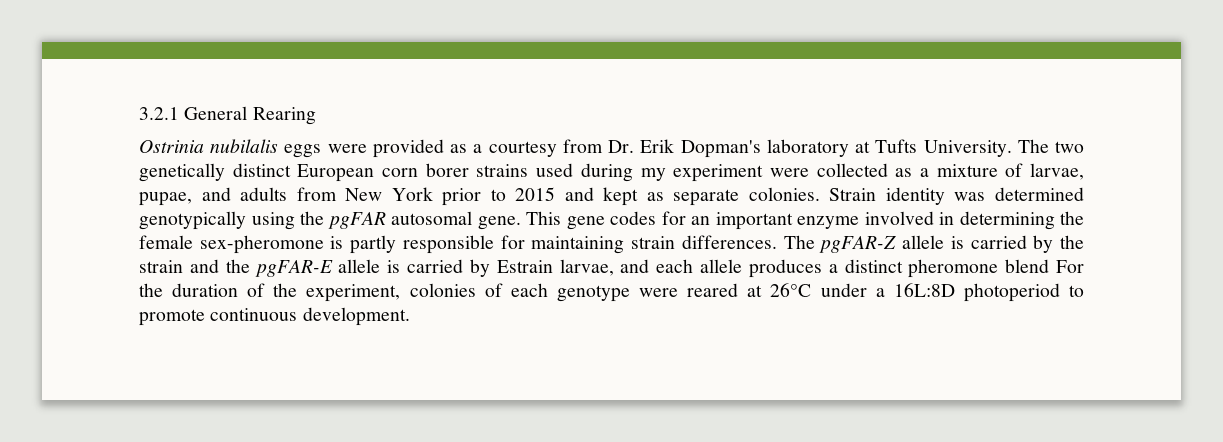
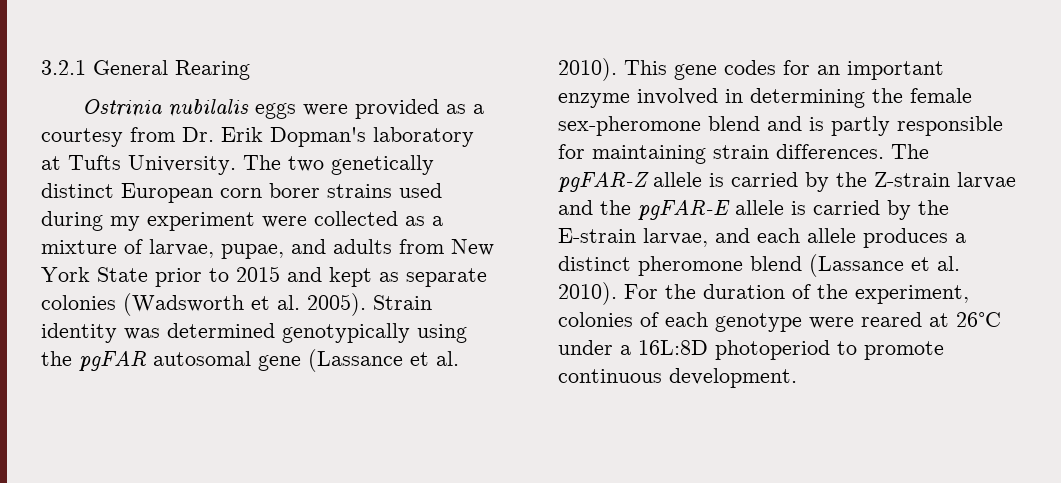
- The two genetically distinct European corn borer strains used during my experiment were collected as a mixture of larvae, pupae, and adults from New York prior to 2015 and kept as separate colonies.
+ The two genetically distinct European corn borer strains used during my experiment were collected as a mixture of larvae, pupae, and adults from New York State prior to 2015 and kept as separate colonies (Wadsworth et al. 2005).
- Strain identity was determined genotypically using the pgFAR autosomal gene.
+ Strain identity was determined genotypically using the pgFAR autosomal gene (Lassance et al. 2010).
- This gene codes for an important enzyme involved in determining the female sex-pheromone is partly responsible for maintaining strain differences.
+ This gene codes for an important enzyme involved in determining the female sex-pheromone blend and is partly responsible for maintaining strain differences.
- The pgFAR-Z allele is carried by the strain and the pgFAR-E allele is carried by Estrain larvae, and each allele produces a distinct pheromone blend For the duration of the experiment, colonies of each genotype were reared at 26°C under a 16L:8D photoperiod to promote continuous development.
+ The pgFAR-Z allele is carried by the Z-strain larvae and the pgFAR-E allele is carried by the E-strain larvae, and each allele produces a distinct pheromone blend (Lassance et al. 2010). For the duration of the experiment, colonies of each genotype were reared at 26°C under a 16L:8D photoperiod to promote continuous development.

